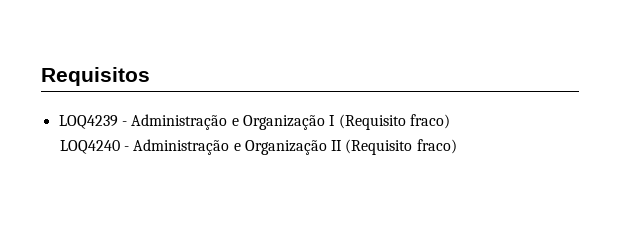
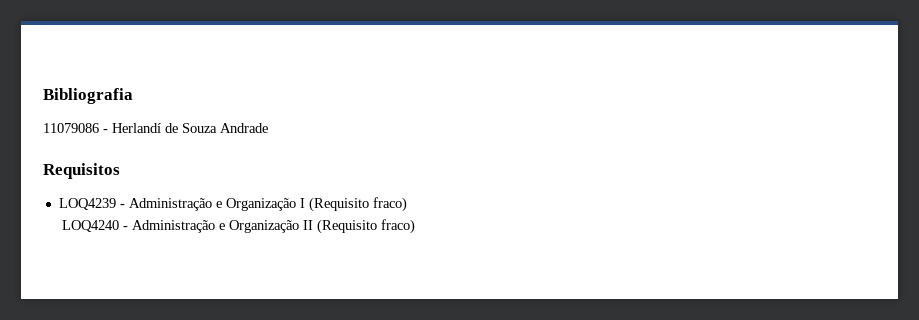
+ Bibliografia
+ 11079086 - Herlandí de Souza Andrade

